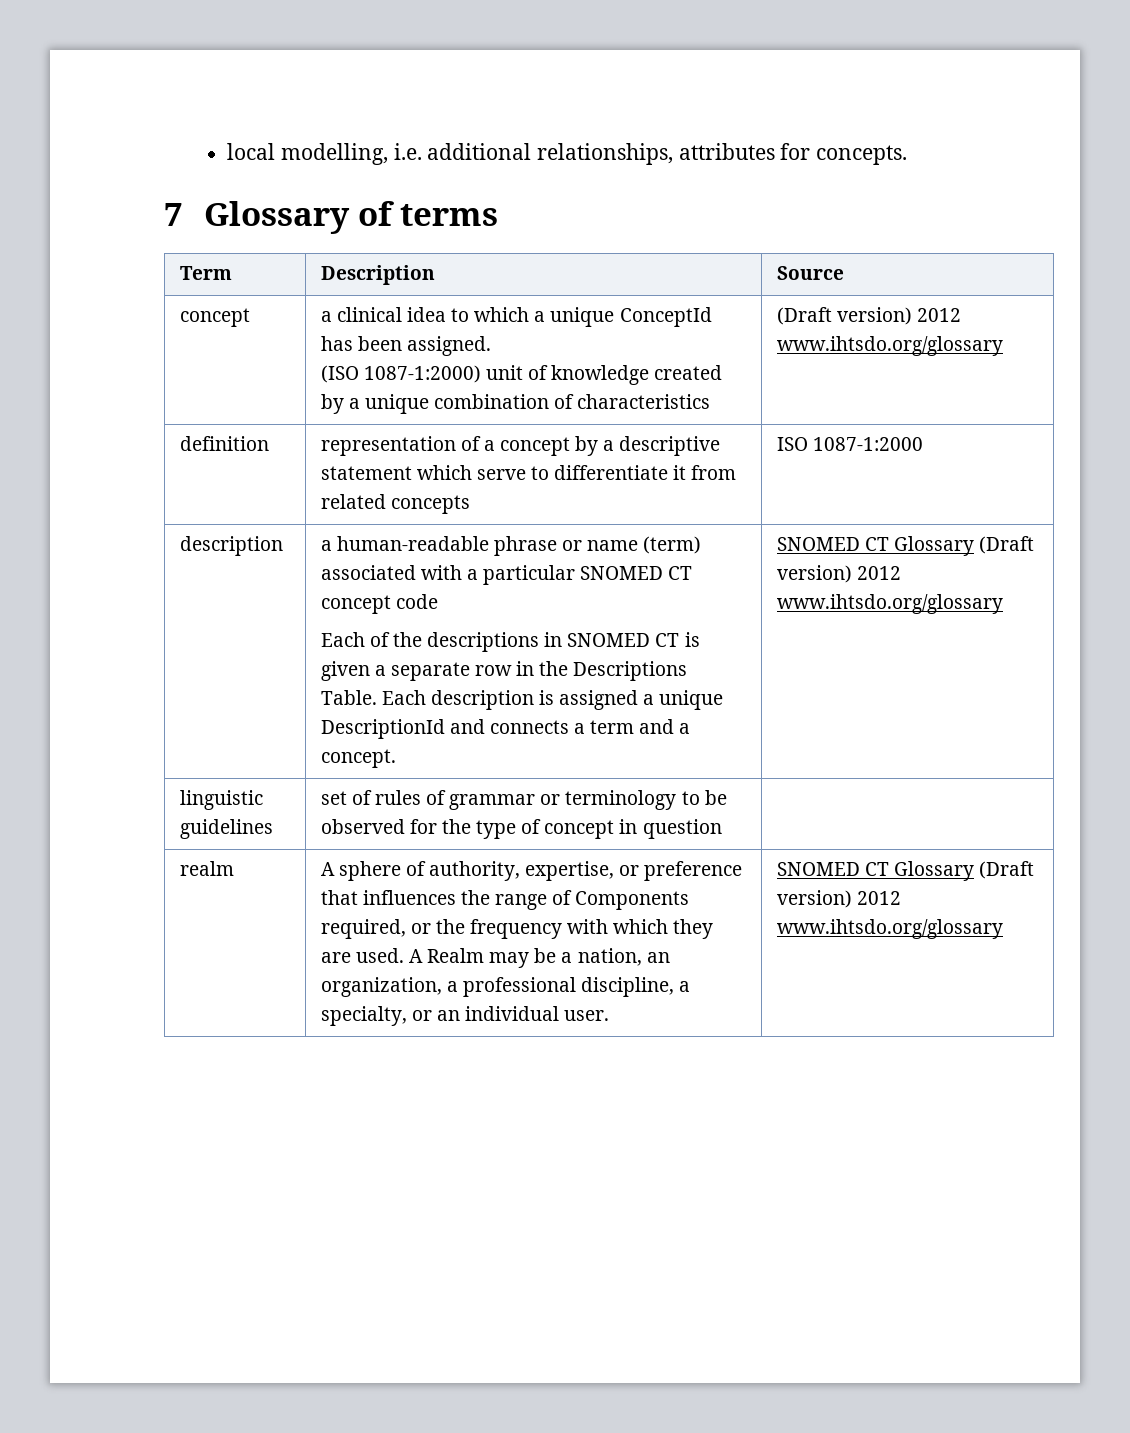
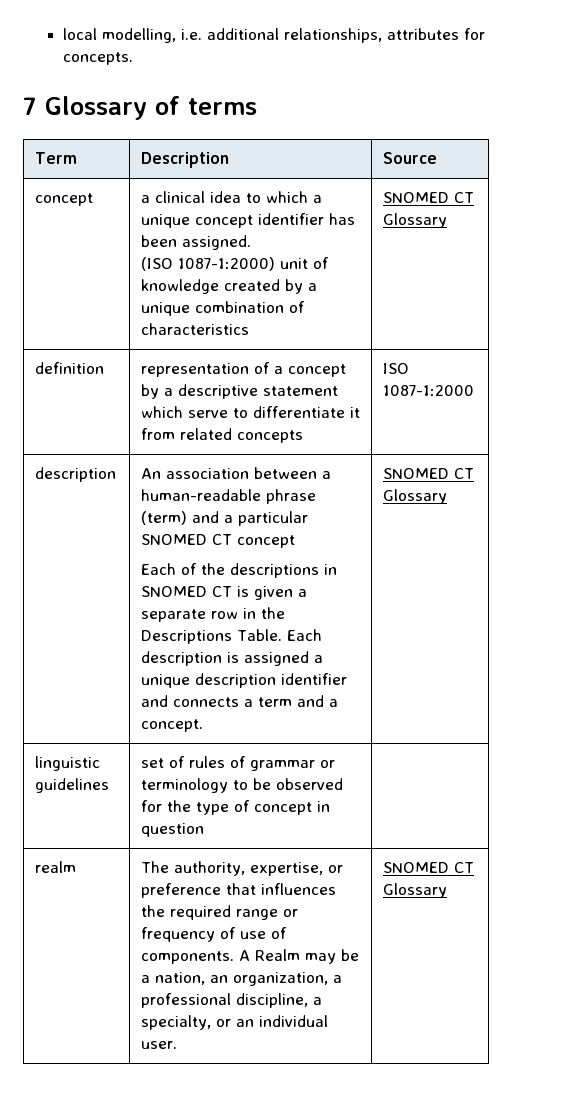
- concept | a clinical idea to which a unique ConceptId has been assigned.
- (ISO 1087-1:2000) unit of knowledge created by a unique combination of characteristics | (Draft version) 2012 www.ihtsdo.org/glossary
+ concept | a clinical idea to which a unique concept identifier has been assigned.
+ (ISO 1087-1:2000) unit of knowledge created by a unique combination of characteristics | SNOMED CT Glossary
- a human-readable phrase or name (term) associated with a particular SNOMED CT concept code
+ An association between a human-readable phrase (term) and a particular SNOMED CT concept
- Each description is assigned a unique DescriptionId and connects a term and a concept. | SNOMED CT Glossary (Draft version) 2012 www.ihtsdo.org/glossary
+ Each description is assigned a unique description identifier and connects a term and a concept. | SNOMED CT Glossary
- A sphere of authority, expertise, or preference that influences the range of Components required, or the frequency with which they are used.
+ The authority, expertise, or preference that influences the required range or frequency of use of components.
- A Realm may be a nation, an organization, a professional discipline, a specialty, or an individual user. | SNOMED CT Glossary (Draft version) 2012 www.ihtsdo.org/glossary
+ A Realm may be a nation, an organization, a professional discipline, a specialty, or an individual user. | SNOMED CT Glossary

